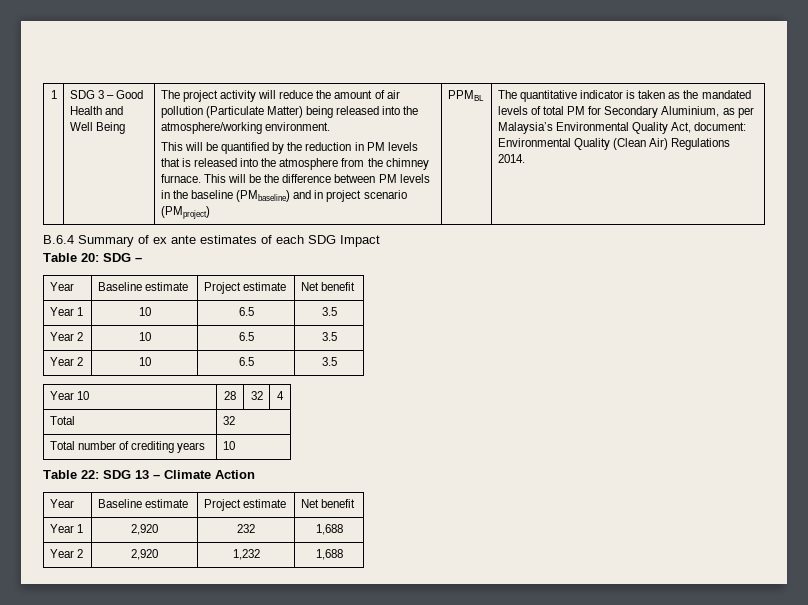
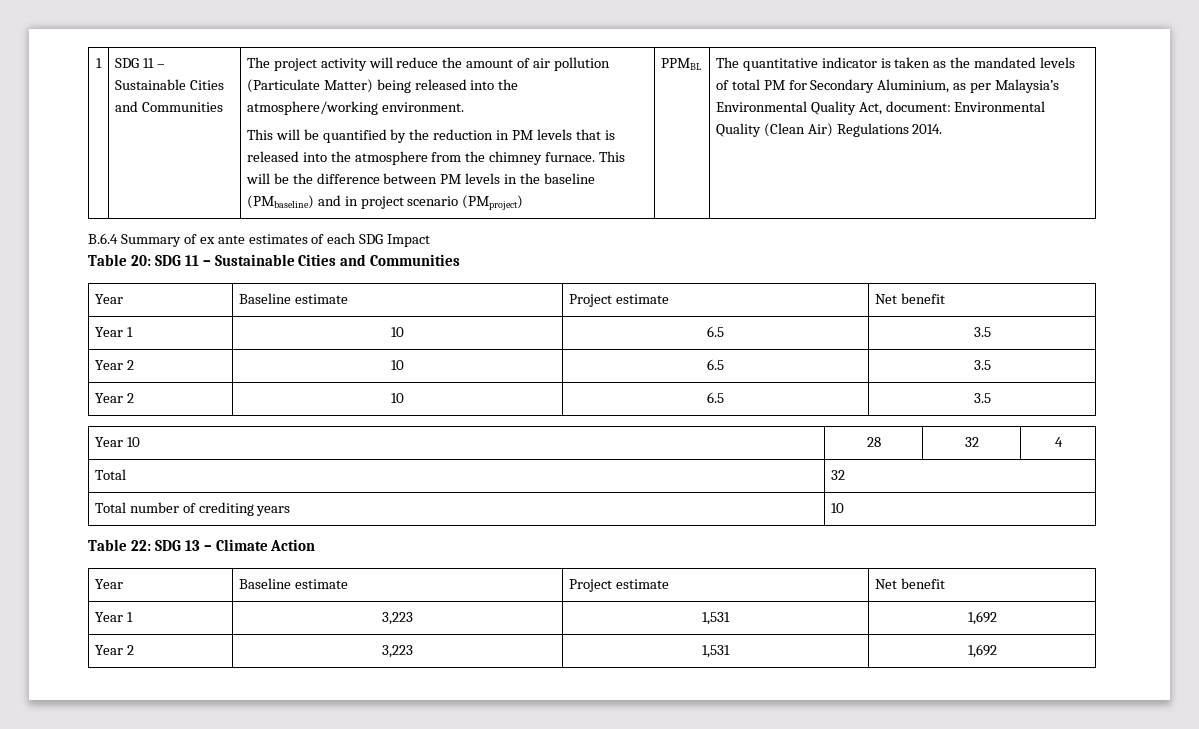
- 1 | SDG 3 – Good Health and Well Being
+ 1 | SDG 11 – Sustainable Cities and Communities
- Table 20: SDG –
+ Table 20: SDG 11 – Sustainable Cities and Communities
- Year 1 | 2,920 | 232 | 1,688
- Year 2 | 2,920 | 1,232 | 1,688
+ Year 1 | 3,223 | 1,531 | 1,692
+ Year 2 | 3,223 | 1,531 | 1,692

